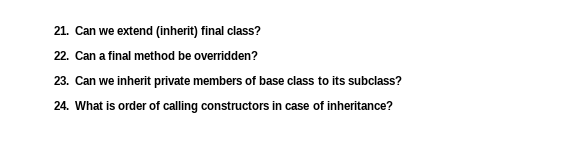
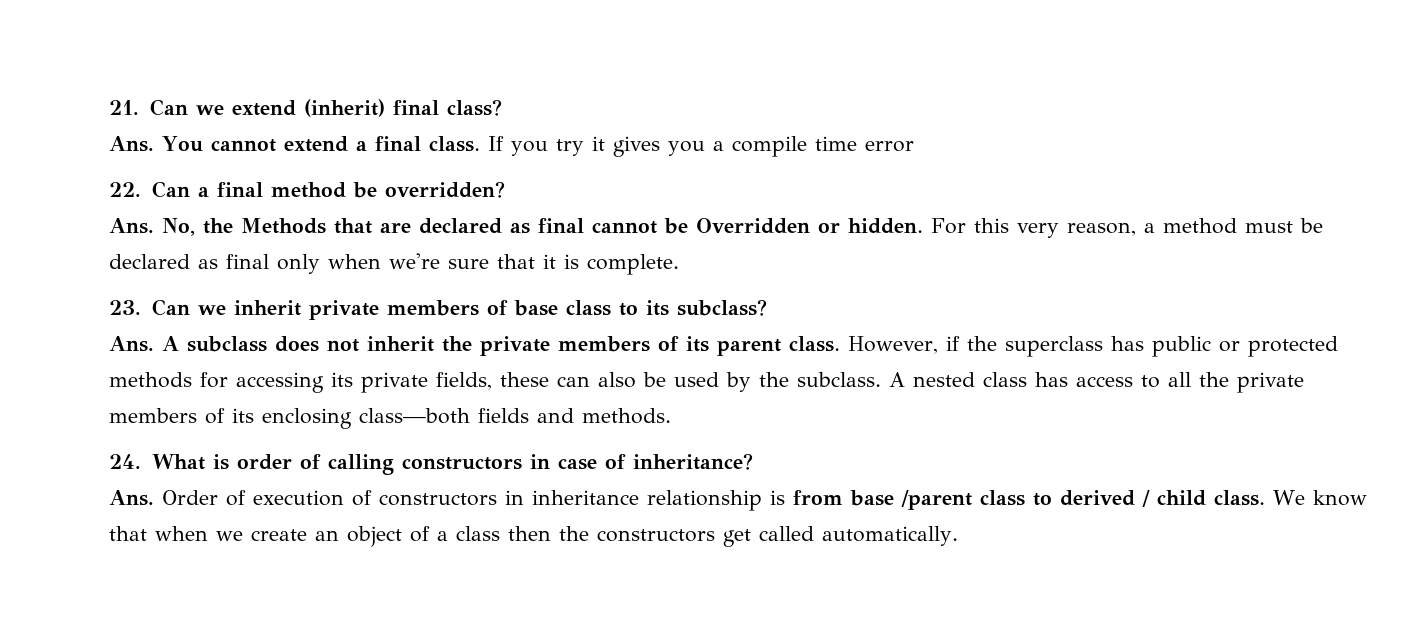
+ Ans. You cannot extend a final class. If you try it gives you a compile time error
+ Ans. No, the Methods that are declared as final cannot be Overridden or hidden. For this very reason, a method must be declared as final only when we're sure that it is complete.
+ Ans. A subclass does not inherit the private members of its parent class. However, if the superclass has public or protected methods for accessing its private fields, these can also be used by the subclass. A nested class has access to all the private members of its enclosing class—both fields and methods.
+ Ans. Order of execution of constructors in inheritance relationship is from base /parent class to derived / child class. We know that when we create an object of a class then the constructors get called automatically.

